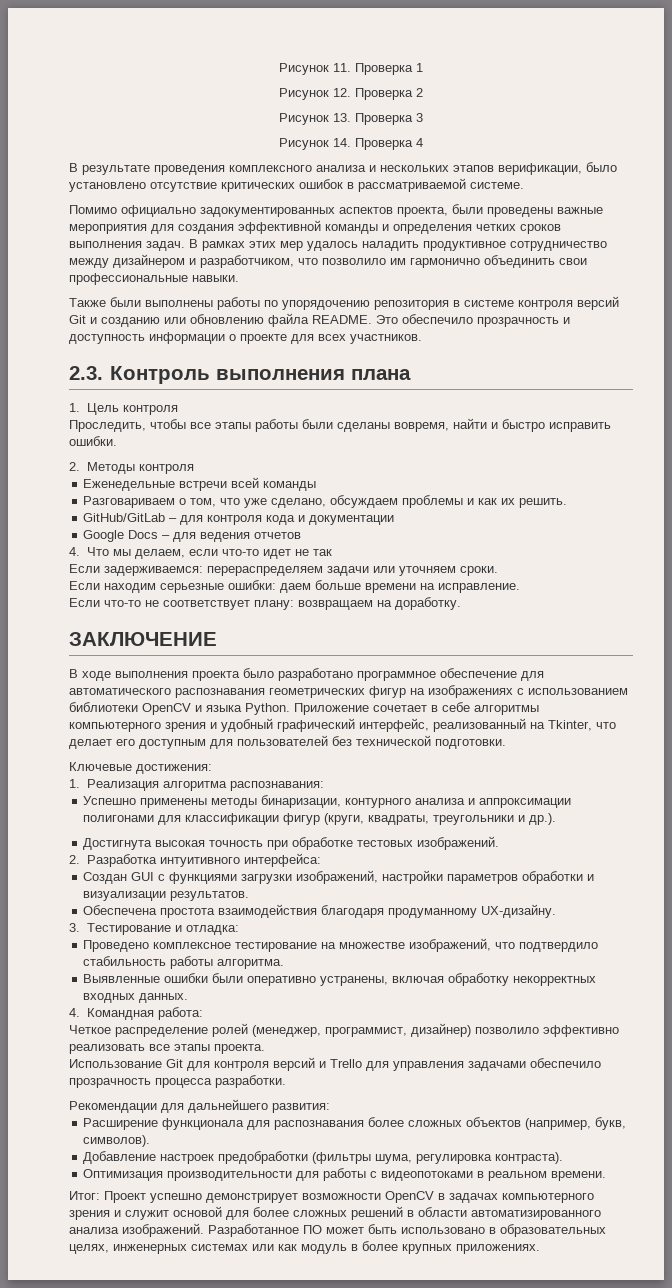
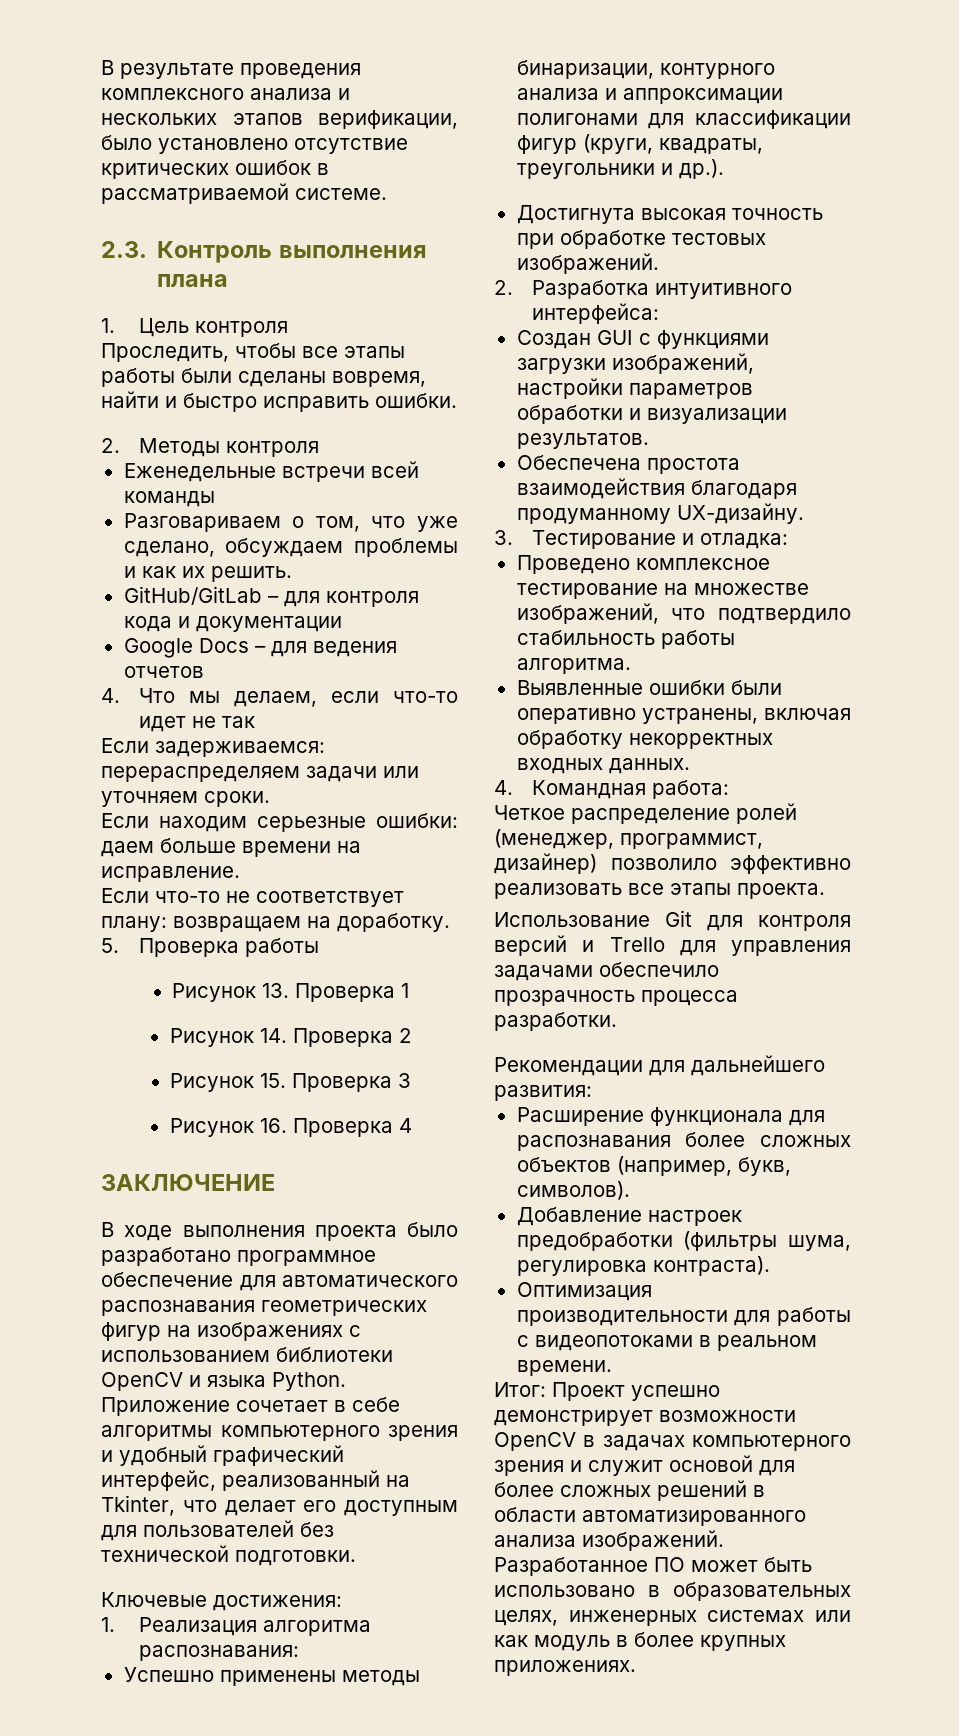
- Рисунок 11. Проверка 1
- Рисунок 12. Проверка 2
- Рисунок 13. Проверка 3
- Рисунок 14. Проверка 4
- Помимо официально задокументированных аспектов проекта, были проведены важные мероприятия для создания эффективной команды и определения четких сроков выполнения задач. В рамках этих мер удалось наладить продуктивное сотрудничество между дизайнером и разработчиком, что позволило им гармонично объединить свои профессиональные навыки.
- Также были выполнены работы по упорядочению репозитория в системе контроля версий Git и созданию или обновлению файла README. Это обеспечило прозрачность и доступность информации о проекте для всех участников.
+ 5. Проверка работы
+ Рисунок 13. Проверка 1
+ Рисунок 14. Проверка 2
+ Рисунок 15. Проверка 3
+ Рисунок 16. Проверка 4

